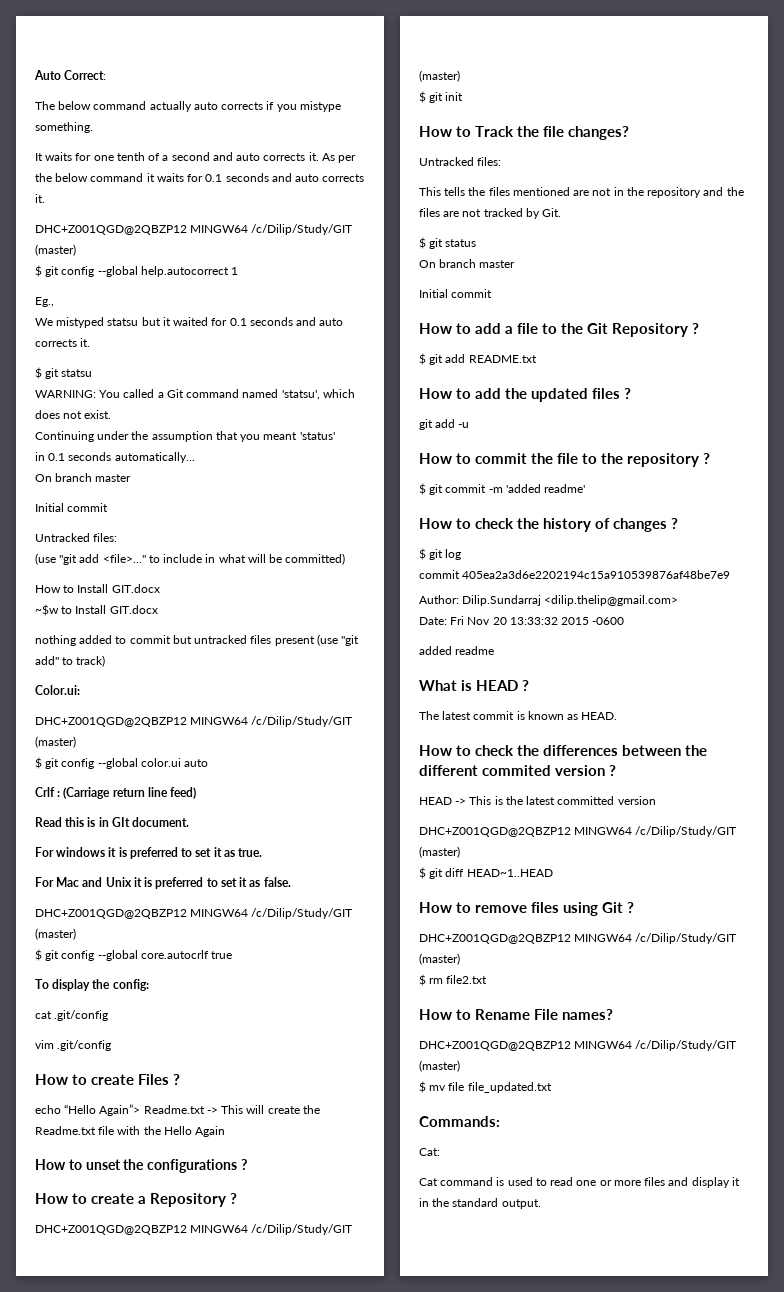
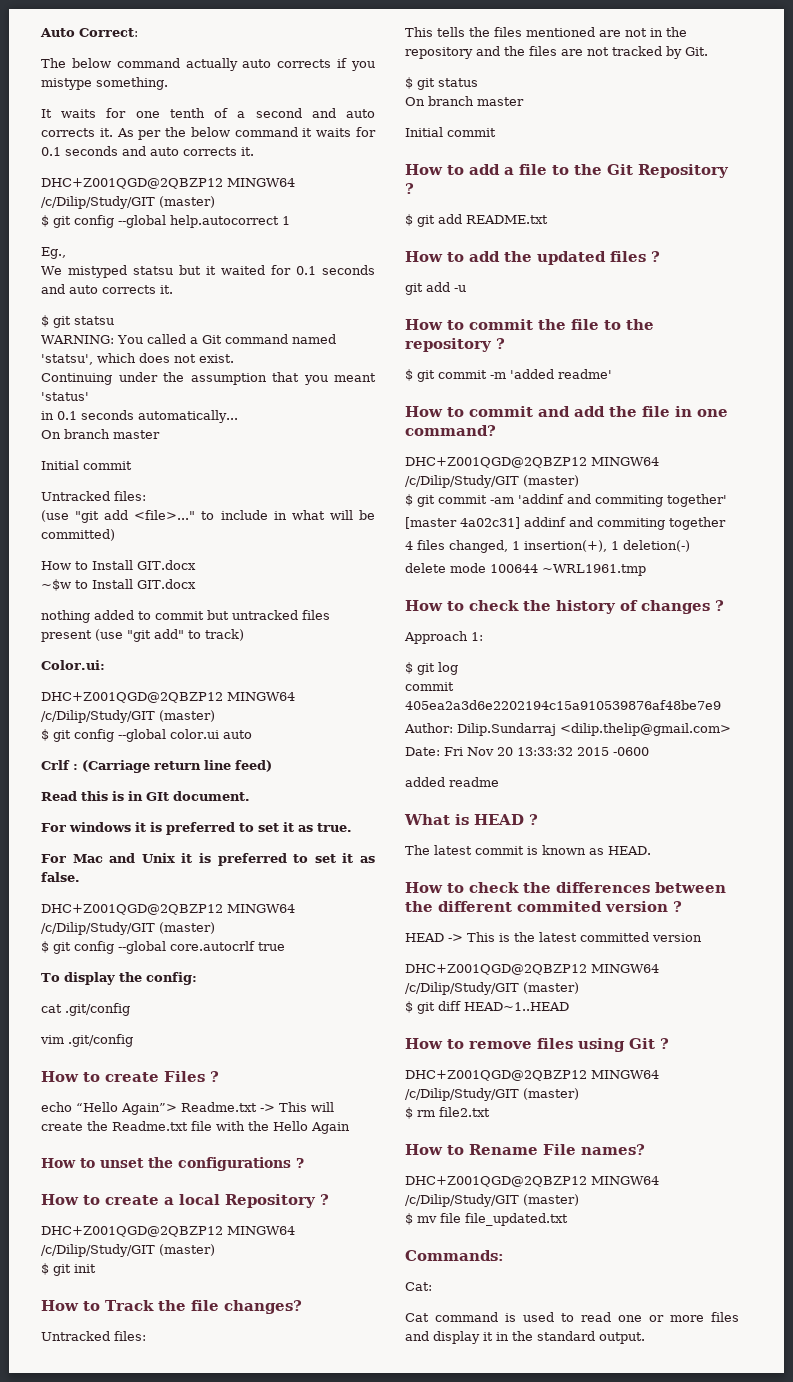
- How to create a Repository ?
+ How to create a local Repository ?
+ How to commit and add the file in one command?
+ DHC+Z001QGD@2QBZP12 MINGW64 /c/Dilip/Study/GIT (master)
+ $ git commit -am 'addinf and commiting together'
+ [master 4a02c31] addinf and commiting together
+ 4 files changed, 1 insertion(+), 1 deletion(-)
+ delete mode 100644 ~WRL1961.tmp
+ Approach 1:

